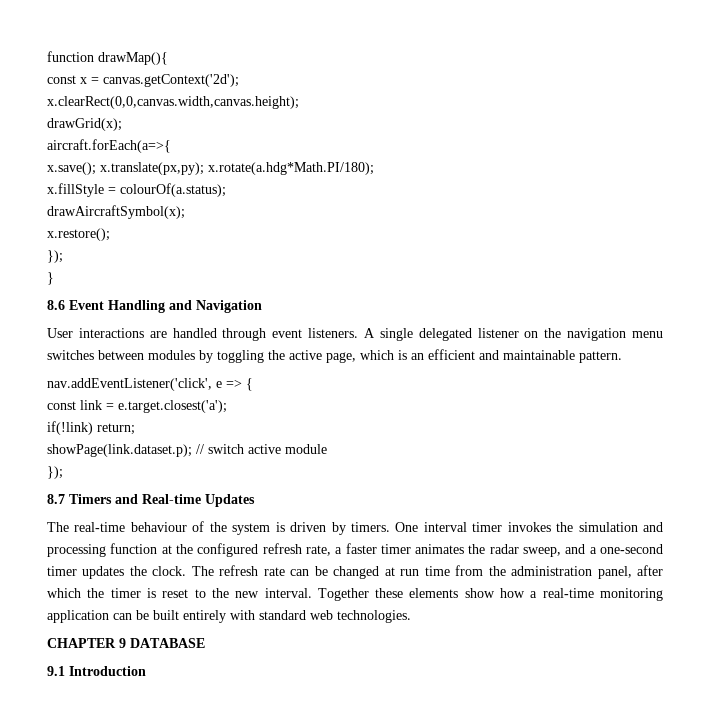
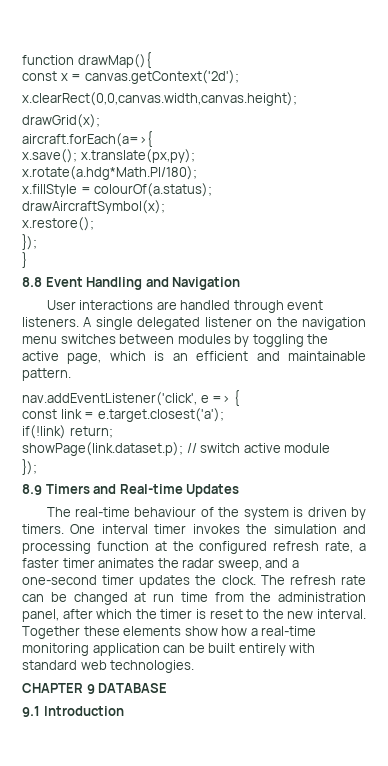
- 8.6 Event Handling and Navigation
+ 8.8 Event Handling and Navigation
- 8.7 Timers and Real-time Updates
+ 8.9 Timers and Real-time Updates

